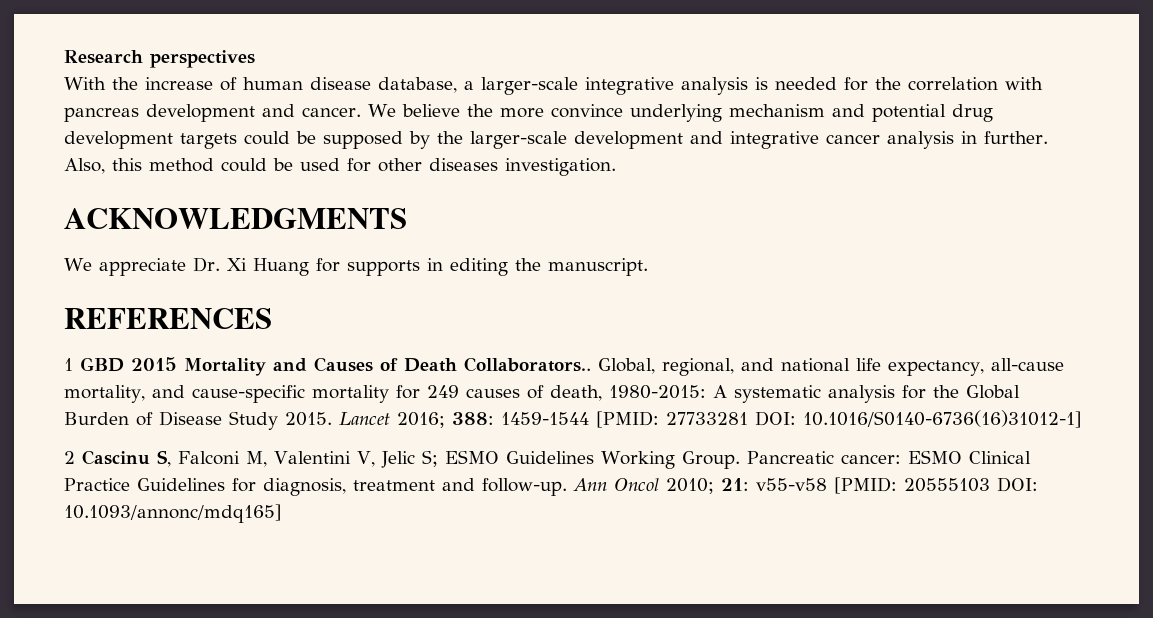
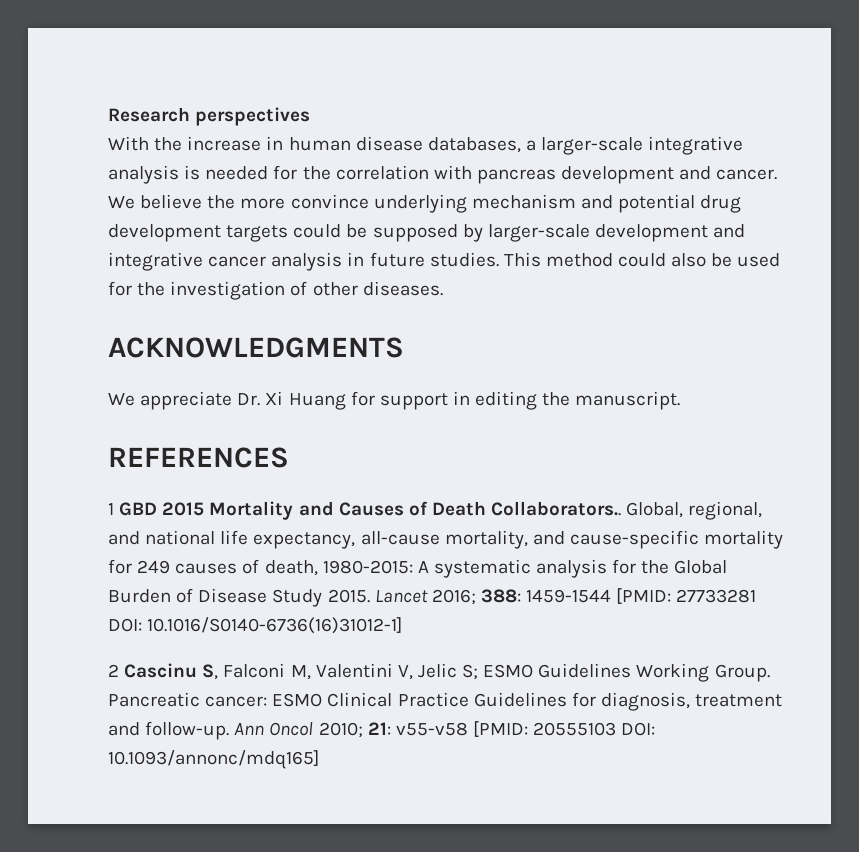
- With the increase of human disease database, a larger-scale integrative analysis is needed for the correlation with pancreas development and cancer.
+ With the increase in human disease databases, a larger-scale integrative analysis is needed for the correlation with pancreas development and cancer.
- We believe the more convince underlying mechanism and potential drug development targets could be supposed by the larger-scale development and integrative cancer analysis in further. Also, this method could be used for other diseases investigation.
+ We believe the more convince underlying mechanism and potential drug development targets could be supposed by larger-scale development and integrative cancer analysis in future studies. This method could also be used for the investigation of other diseases.
- We appreciate Dr. Xi Huang for supports in editing the manuscript.
+ We appreciate Dr. Xi Huang for support in editing the manuscript.

